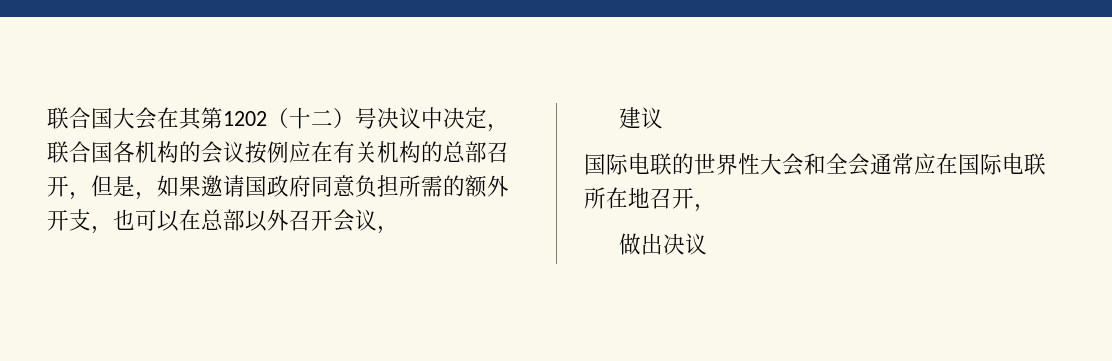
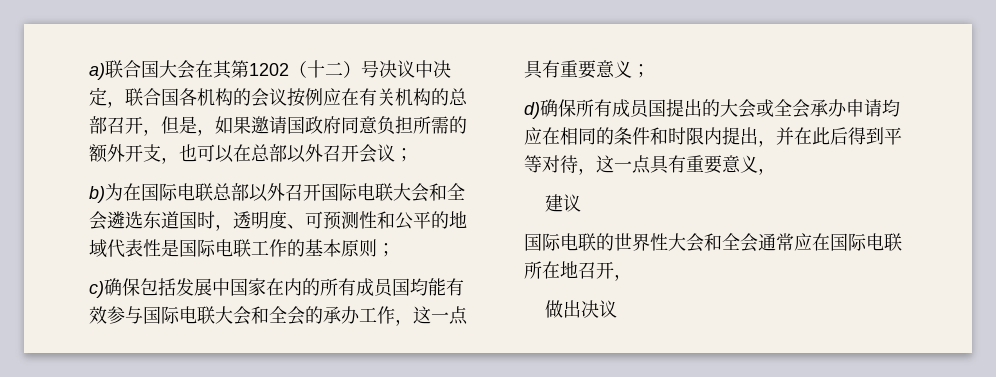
- 联合国大会在其第1202（十二）号决议中决定，联合国各机构的会议按例应在有关机构的总部召开，但是，如果邀请国政府同意负担所需的额外开支，也可以在总部以外召开会议，
+ a)联合国大会在其第1202（十二）号决议中决定，联合国各机构的会议按例应在有关机构的总部召开，但是，如果邀请国政府同意负担所需的额外开支，也可以在总部以外召开会议；
+ b)为在国际电联总部以外召开国际电联大会和全会遴选东道国时，透明度、可预测性和公平的地域代表性是国际电联工作的基本原则；
+ c)确保包括发展中国家在内的所有成员国均能有效参与国际电联大会和全会的承办工作，这一点具有重要意义；
+ d)确保所有成员国提出的大会或全会承办申请均应在相同的条件和时限内提出，并在此后得到平等对待，这一点具有重要意义，

